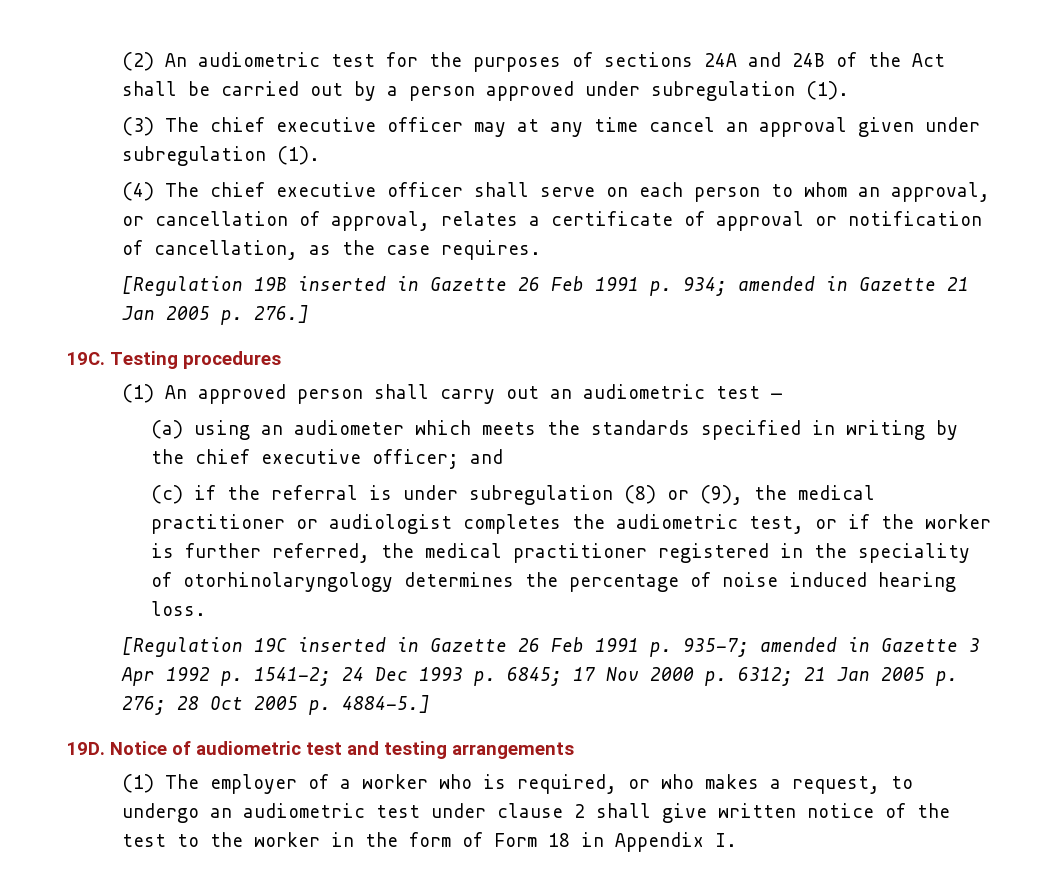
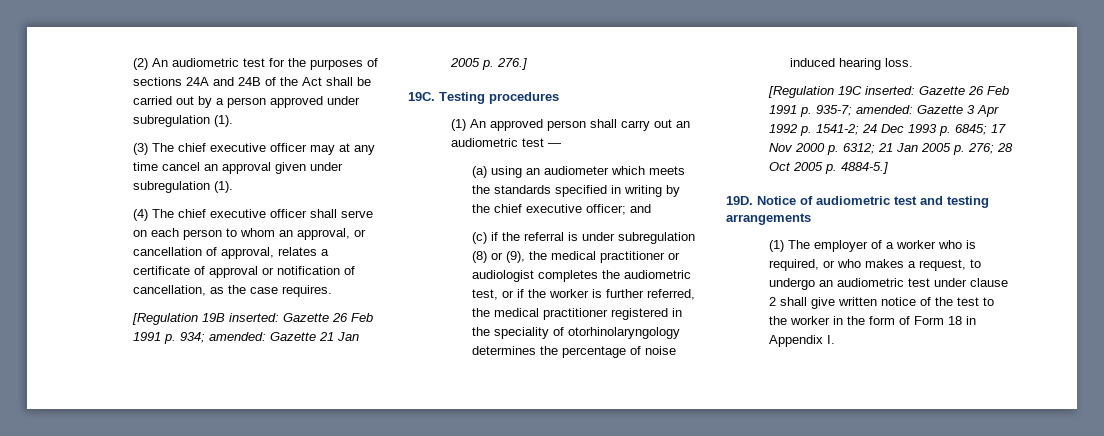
- [Regulation 19B inserted in Gazette 26 Feb 1991 p. 934; amended in Gazette 21 Jan 2005 p. 276.]
+ [Regulation 19B inserted: Gazette 26 Feb 1991 p. 934; amended: Gazette 21 Jan 2005 p. 276.]
- [Regulation 19C inserted in Gazette 26 Feb 1991 p. 935-7; amended in Gazette 3 Apr 1992 p. 1541-2; 24 Dec 1993 p. 6845; 17 Nov 2000 p. 6312; 21 Jan 2005 p. 276; 28 Oct 2005 p. 4884-5.]
+ [Regulation 19C inserted: Gazette 26 Feb 1991 p. 935-7; amended: Gazette 3 Apr 1992 p. 1541-2; 24 Dec 1993 p. 6845; 17 Nov 2000 p. 6312; 21 Jan 2005 p. 276; 28 Oct 2005 p. 4884-5.]

